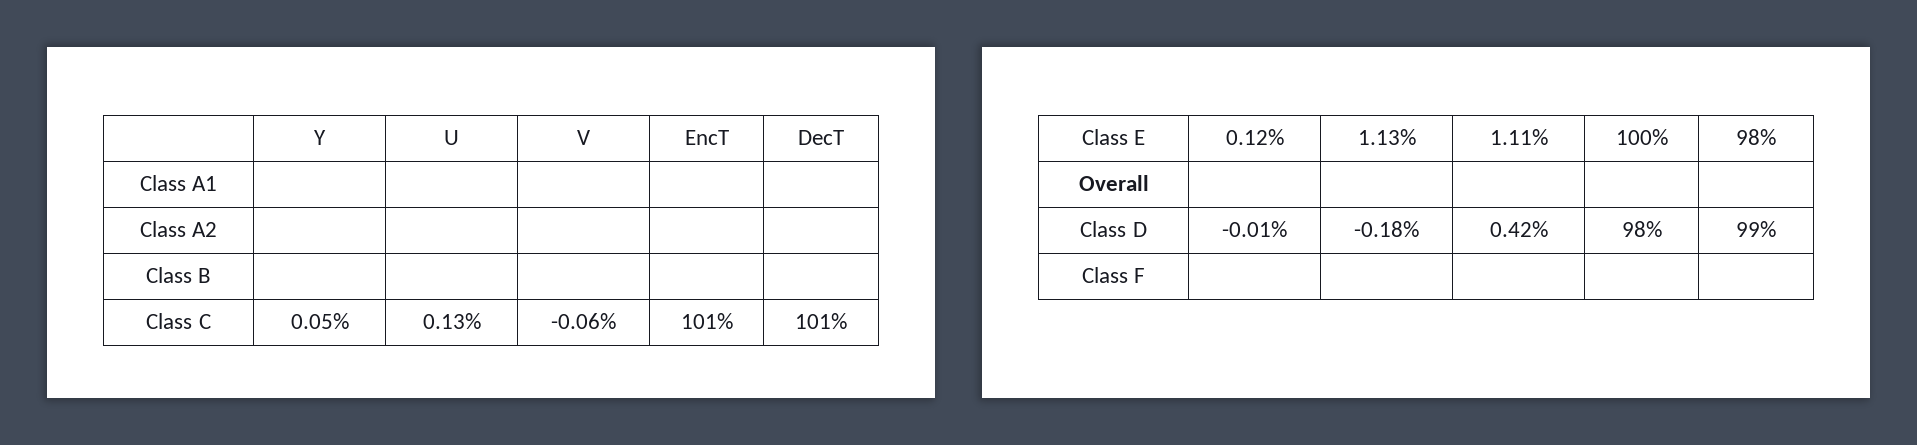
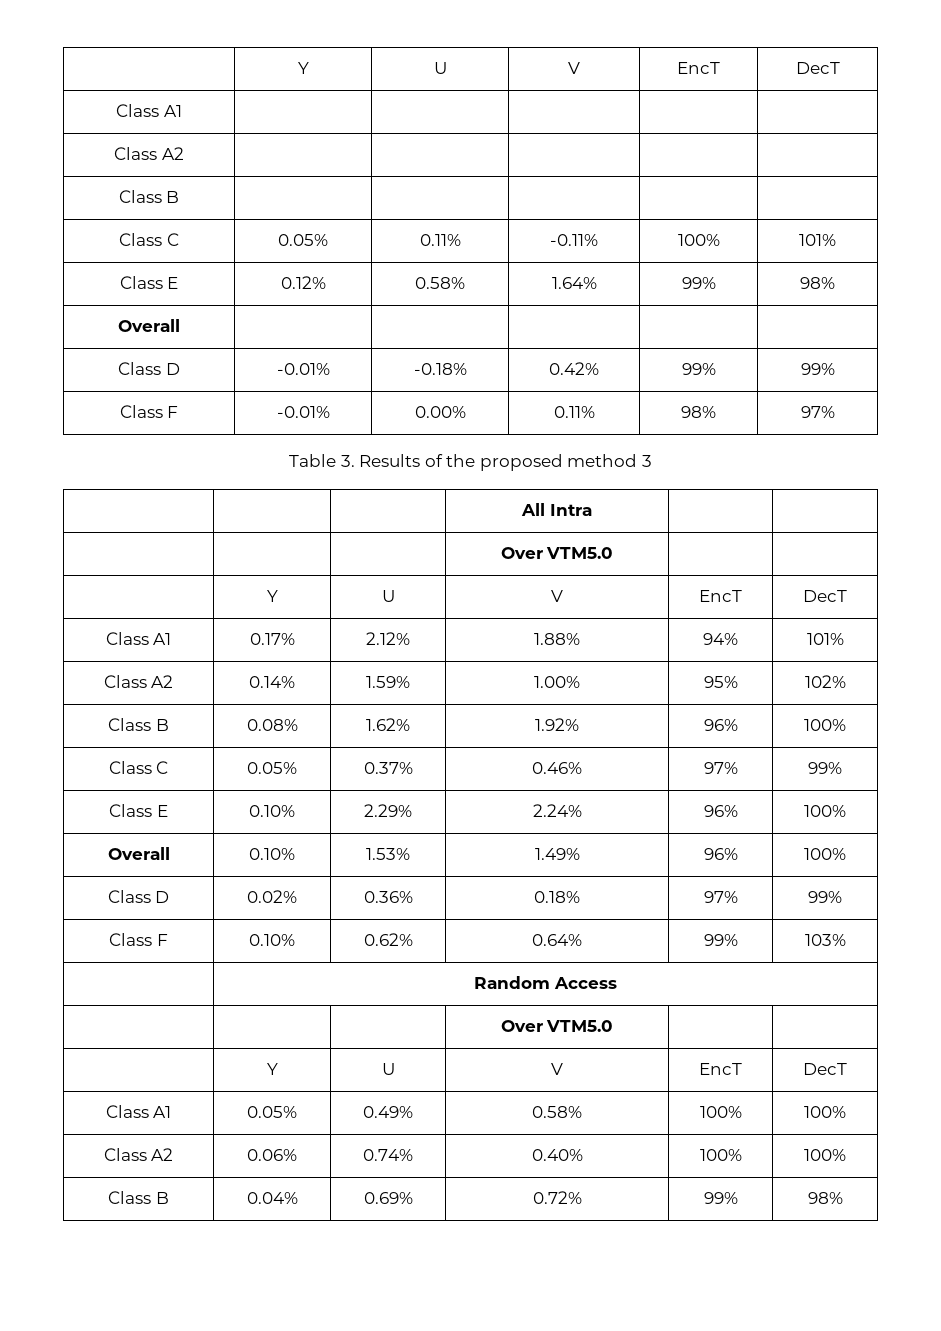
- Class C | 0.05% | 0.13% | -0.06% | 101% | 101%
+ Class C | 0.05% | 0.11% | -0.11% | 100% | 101%
- Class E | 0.12% | 1.13% | 1.11% | 100% | 98%
+ Class E | 0.12% | 0.58% | 1.64% | 99% | 98%
- Class D | -0.01% | -0.18% | 0.42% | 98% | 99%
- Class F | | | | |
+ Class D | -0.01% | -0.18% | 0.42% | 99% | 99%
+ Class F | -0.01% | 0.00% | 0.11% | 98% | 97%
+ Table 3. Results of the proposed method 3
+ | | | All Intra | |
+ | | | Over VTM5.0 | |
+ | Y | U | V | EncT | DecT
+ Class A1 | 0.17% | 2.12% | 1.88% | 94% | 101%
+ Class A2 | 0.14% | 1.59% | 1.00% | 95% | 102%
+ Class B | 0.08% | 1.62% | 1.92% | 96% | 100%
+ Class C | 0.05% | 0.37% | 0.46% | 97% | 99%
+ Class E | 0.10% | 2.29% | 2.24% | 96% | 100%
+ Overall | 0.10% | 1.53% | 1.49% | 96% | 100%
+ Class D | 0.02% | 0.36% | 0.18% | 97% | 99%
+ Class F | 0.10% | 0.62% | 0.64% | 99% | 103%
+ | Random Access
+ | | | Over VTM5.0 | |
+ | Y | U | V | EncT | DecT
+ Class A1 | 0.05% | 0.49% | 0.58% | 100% | 100%
+ Class A2 | 0.06% | 0.74% | 0.40% | 100% | 100%
+ Class B | 0.04% | 0.69% | 0.72% | 99% | 98%

